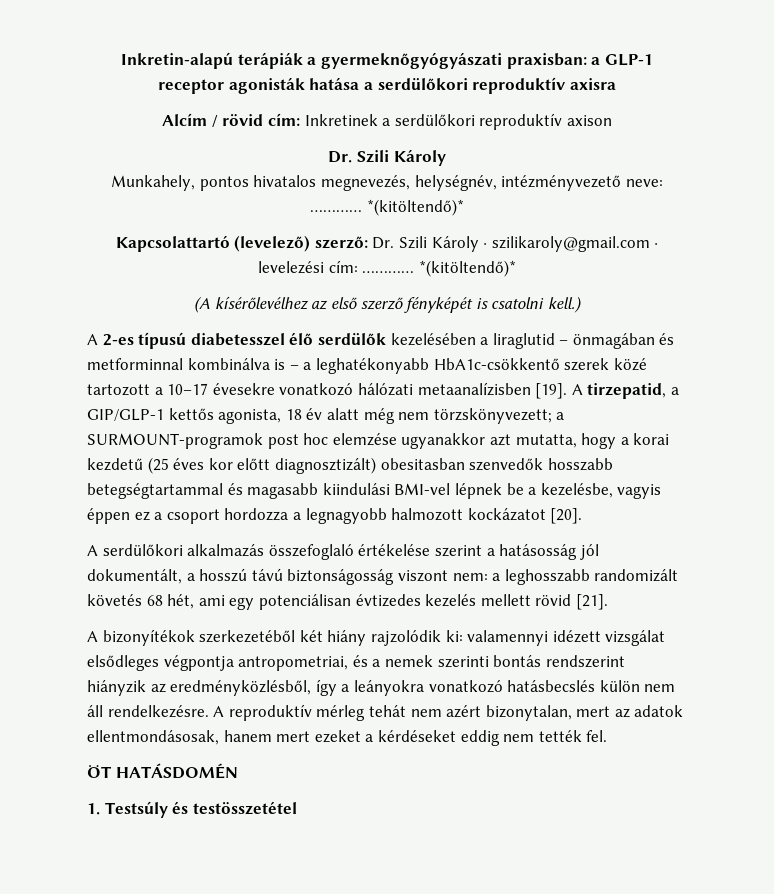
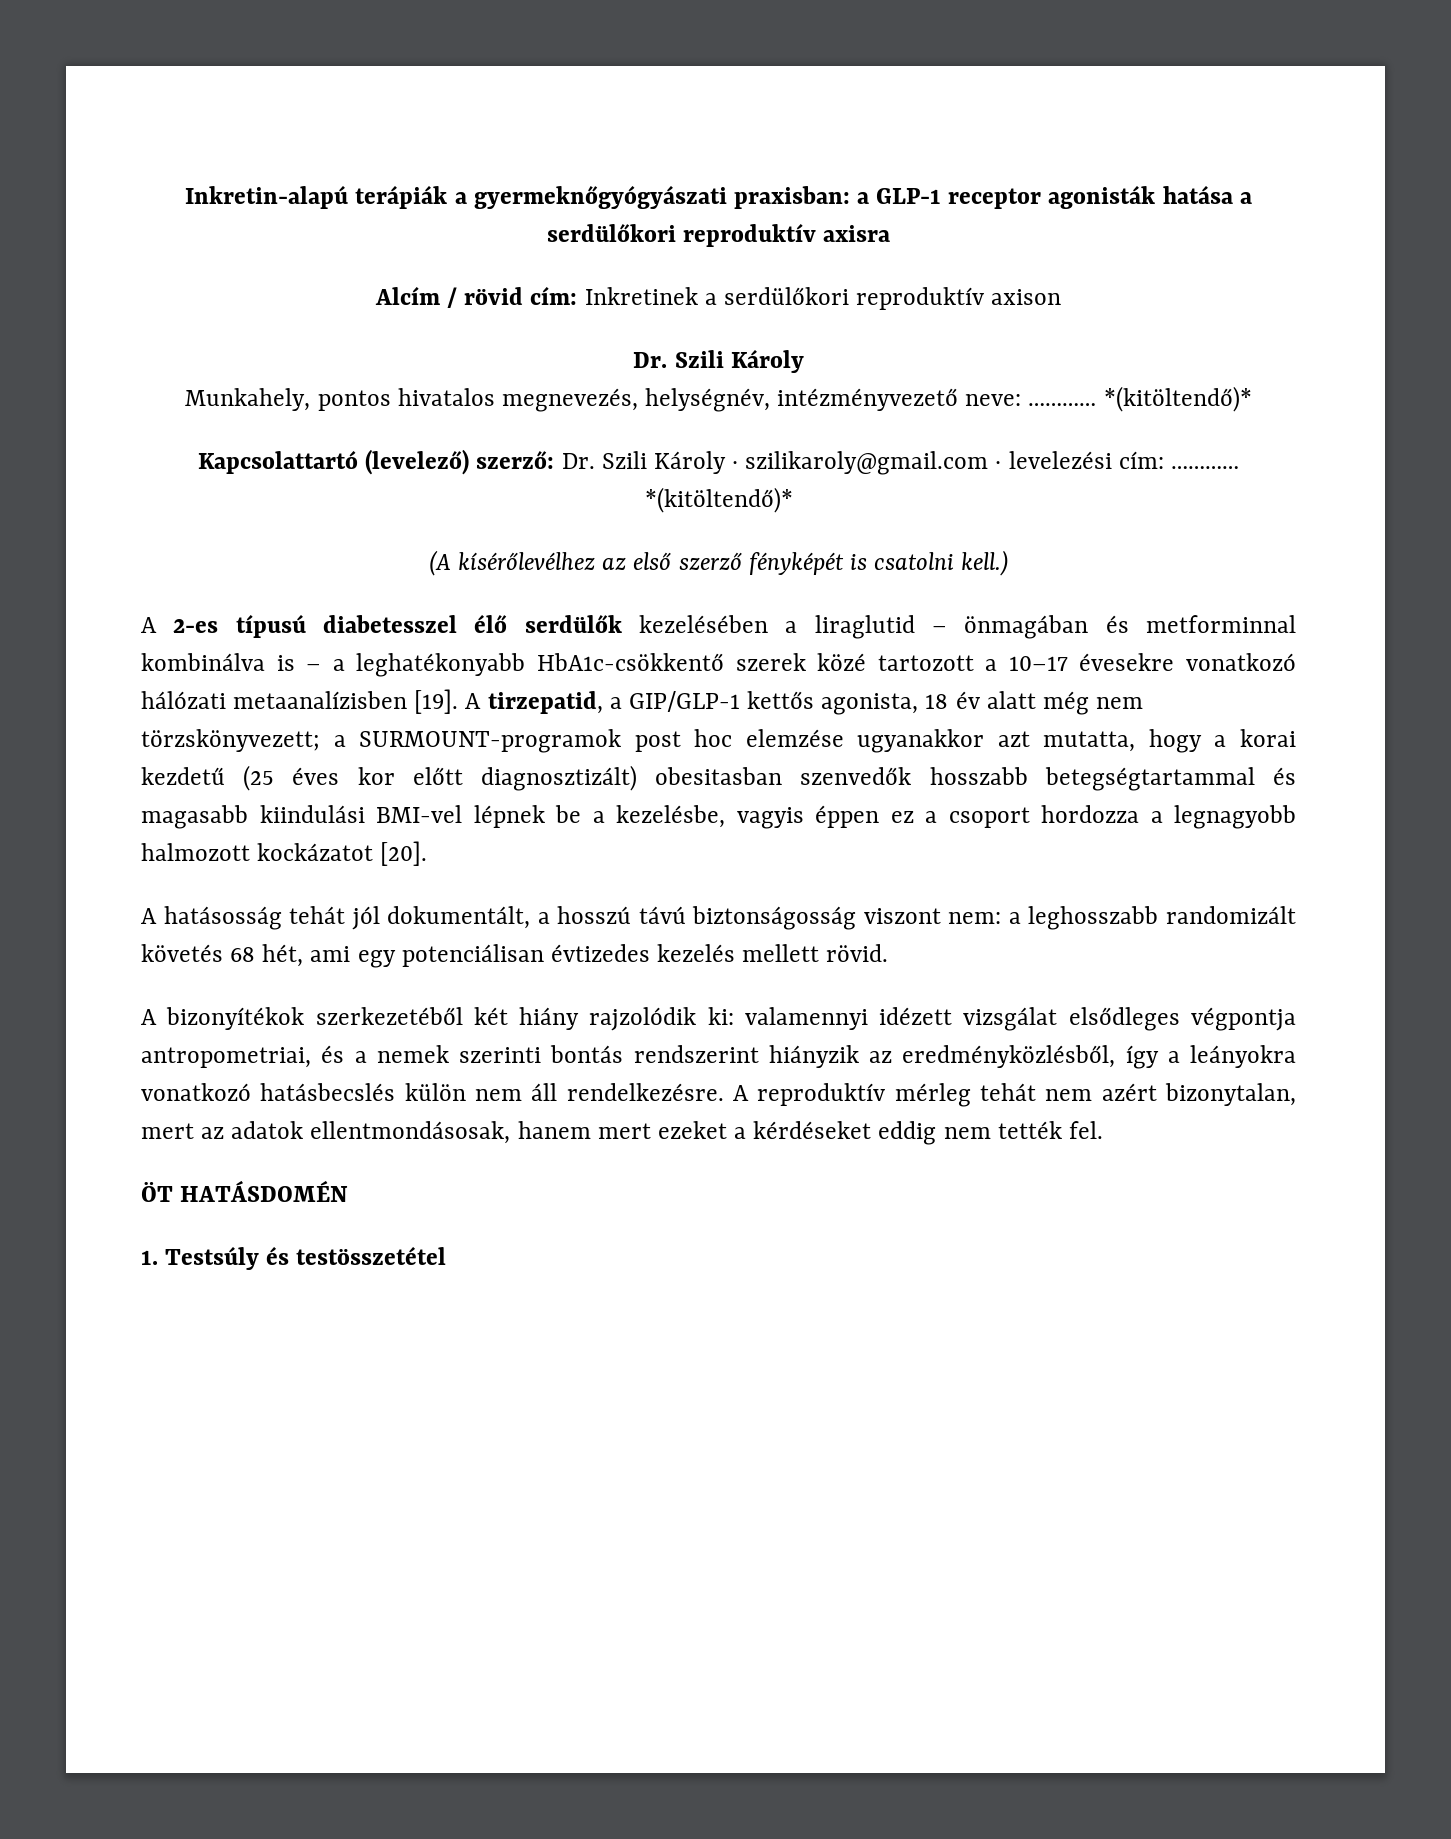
- A serdülőkori alkalmazás összefoglaló értékelése szerint a hatásosság jól dokumentált, a hosszú távú biztonságosság viszont nem: a leghosszabb randomizált követés 68 hét, ami egy potenciálisan évtizedes kezelés mellett rövid [21].
+ A hatásosság tehát jól dokumentált, a hosszú távú biztonságosság viszont nem: a leghosszabb randomizált követés 68 hét, ami egy potenciálisan évtizedes kezelés mellett rövid.

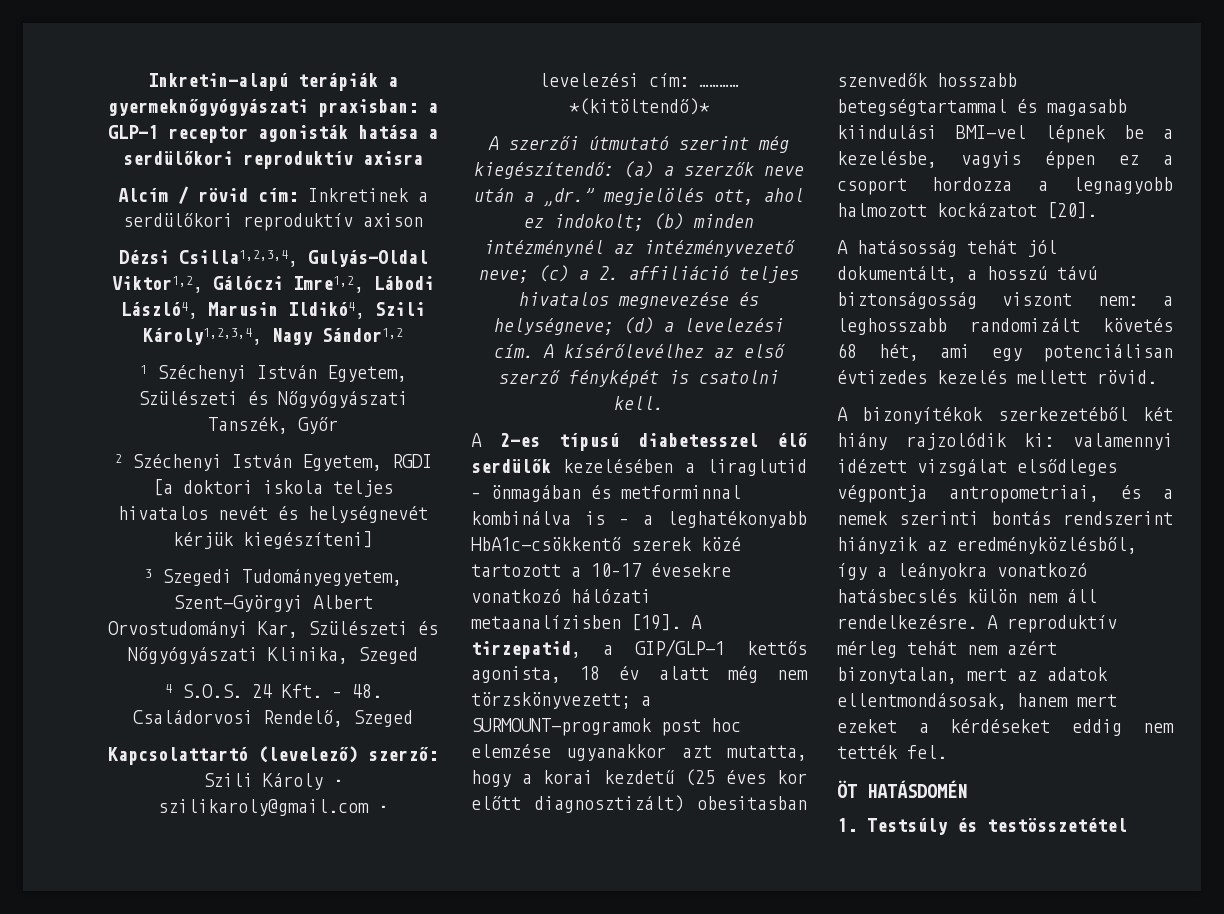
  Alcím / rövid cím: Inkretinek a serdülőkori reproduktív axison
- Dr. Szili Károly
- Munkahely, pontos hivatalos megnevezés, helységnév, intézményvezető neve: ………… *(kitöltendő)*
+ Dézsi Csilla1,2,3,4, Gulyás-Oldal Viktor1,2, Gálóczi Imre1,2, Lábodi László4, Marusin Ildikó4, Szili Károly1,2,3,4, Nagy Sándor1,2
+ 1 Széchenyi István Egyetem, Szülészeti és Nőgyógyászati Tanszék, Győr
+ 2 Széchenyi István Egyetem, RGDI [a doktori iskola teljes hivatalos nevét és helységnevét kérjük kiegészíteni]
+ 3 Szegedi Tudományegyetem, Szent-Györgyi Albert Orvostudományi Kar, Szülészeti és Nőgyógyászati Klinika, Szeged
+ 4 S.O.S. 24 Kft. – 48. Családorvosi Rendelő, Szeged
- Kapcsolattartó (levelező) szerző: Dr. Szili Károly · szilikaroly@gmail.com · levelezési cím: …………
+ Kapcsolattartó (levelező) szerző: Szili Károly · szilikaroly@gmail.com · levelezési cím: …………
- (A kísérőlevélhez az első szerző fényképét is csatolni kell.)
+ A szerzői útmutató szerint még kiegészítendő: (a) a szerzők neve után a „dr.” megjelölés ott, ahol ez indokolt; (b) minden intézménynél az intézményvezető neve; (c) a 2. affiliáció teljes hivatalos megnevezése és helységneve; (d) a levelezési cím. A kísérőlevélhez az első szerző fényképét is csatolni kell.

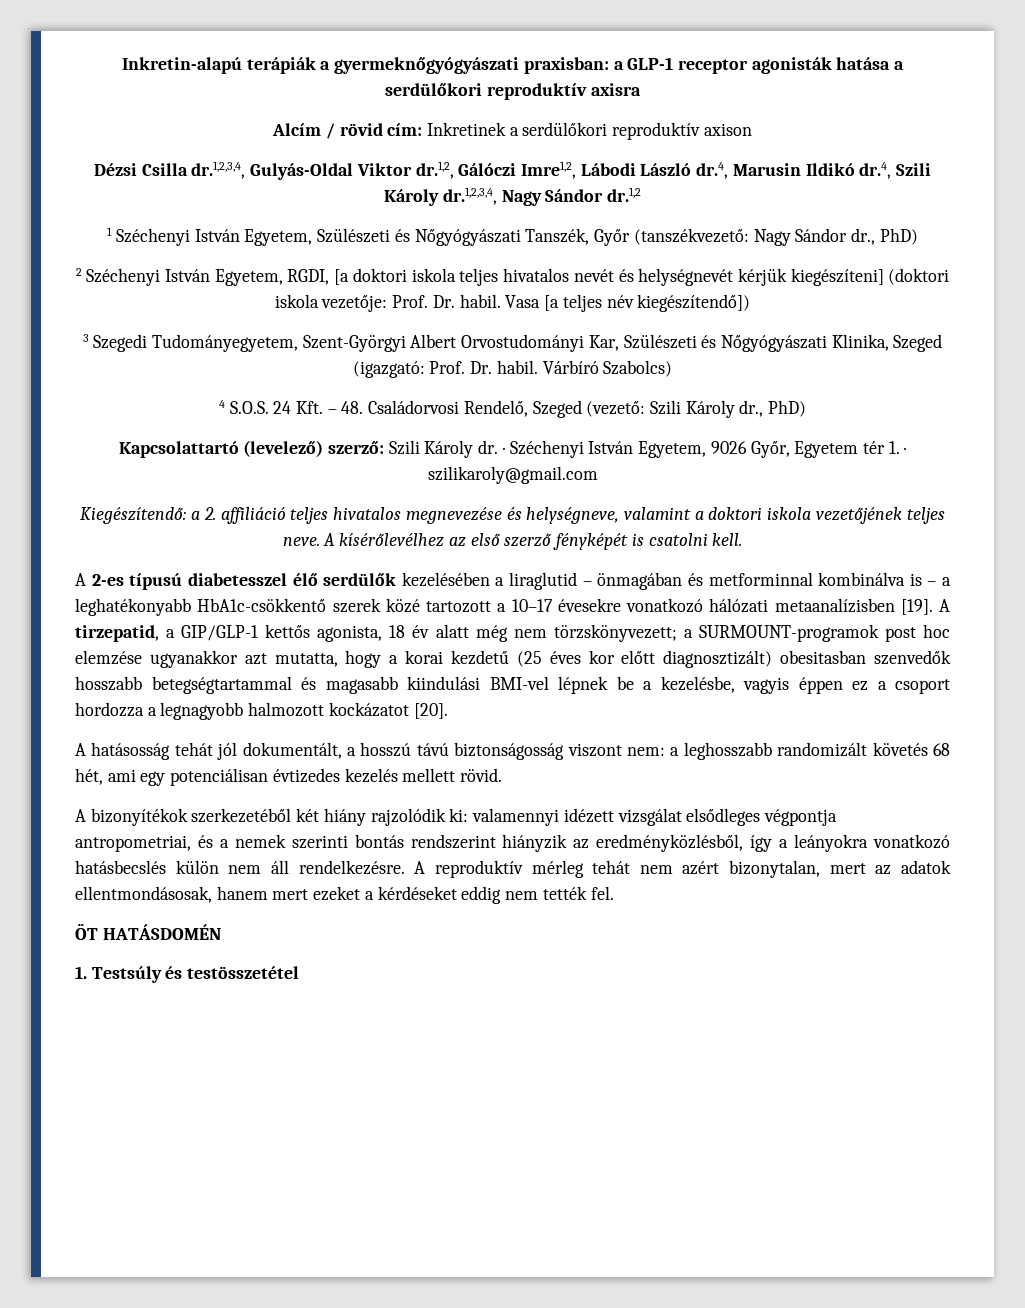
- Dézsi Csilla1,2,3,4, Gulyás-Oldal Viktor1,2, Gálóczi Imre1,2, Lábodi László4, Marusin Ildikó4, Szili Károly1,2,3,4, Nagy Sándor1,2
+ Dézsi Csilla dr.1,2,3,4, Gulyás-Oldal Viktor dr.1,2, Gálóczi Imre1,2, Lábodi László dr.4, Marusin Ildikó dr.4, Szili Károly dr.1,2,3,4, Nagy Sándor dr.1,2
- 1 Széchenyi István Egyetem, Szülészeti és Nőgyógyászati Tanszék, Győr
+ 1 Széchenyi István Egyetem, Szülészeti és Nőgyógyászati Tanszék, Győr (tanszékvezető: Nagy Sándor dr., PhD)
- 2 Széchenyi István Egyetem, RGDI [a doktori iskola teljes hivatalos nevét és helységnevét kérjük kiegészíteni]
+ 2 Széchenyi István Egyetem, RGDI, [a doktori iskola teljes hivatalos nevét és helységnevét kérjük kiegészíteni] (doktori iskola vezetője: Prof. Dr. habil. Vasa [a teljes név kiegészítendő])
- 3 Szegedi Tudományegyetem, Szent-Györgyi Albert Orvostudományi Kar, Szülészeti és Nőgyógyászati Klinika, Szeged
+ 3 Szegedi Tudományegyetem, Szent-Györgyi Albert Orvostudományi Kar, Szülészeti és Nőgyógyászati Klinika, Szeged (igazgató: Prof. Dr. habil. Várbíró Szabolcs)
- 4 S.O.S. 24 Kft. – 48. Családorvosi Rendelő, Szeged
+ 4 S.O.S. 24 Kft. – 48. Családorvosi Rendelő, Szeged (vezető: Szili Károly dr., PhD)
- Kapcsolattartó (levelező) szerző: Szili Károly · szilikaroly@gmail.com · levelezési cím: ………… *(kitöltendő)*
- A szerzői útmutató szerint még kiegészítendő: (a) a szerzők neve után a „dr.” megjelölés ott, ahol ez indokolt; (b) minden intézménynél az intézményvezető neve; (c) a 2. affiliáció teljes hivatalos megnevezése és helységneve; (d) a levelezési cím.
+ Kapcsolattartó (levelező) szerző: Szili Károly dr. · Széchenyi István Egyetem, 9026 Győr, Egyetem tér 1. · szilikaroly@gmail.com
+ Kiegészítendő: a 2. affiliáció teljes hivatalos megnevezése és helységneve, valamint a doktori iskola vezetőjének teljes neve.

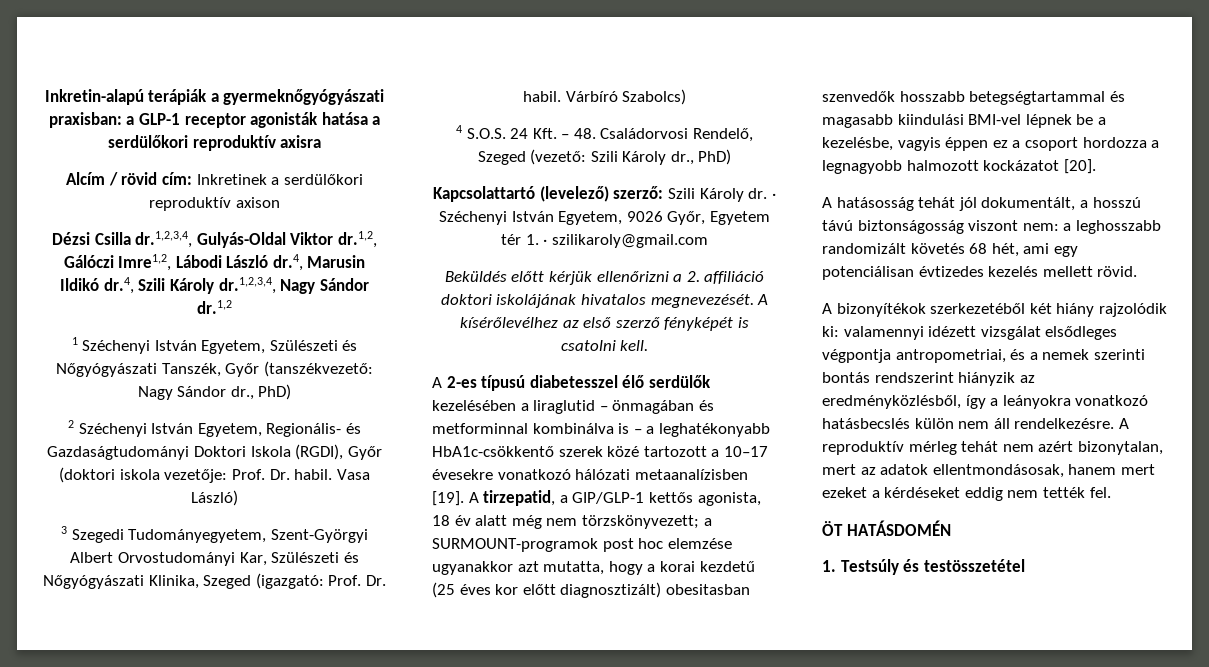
- 2 Széchenyi István Egyetem, RGDI, [a doktori iskola teljes hivatalos nevét és helységnevét kérjük kiegészíteni] (doktori iskola vezetője: Prof. Dr. habil.
+ 2 Széchenyi István Egyetem, Regionális- és Gazdaságtudományi Doktori Iskola (RGDI), Győr (doktori iskola vezetője: Prof. Dr. habil.
- Vasa [a teljes név kiegészítendő])
+ Vasa László)
- Kiegészítendő: a 2. affiliáció teljes hivatalos megnevezése és helységneve, valamint a doktori iskola vezetőjének teljes neve.
+ Beküldés előtt kérjük ellenőrizni a 2. affiliáció doktori iskolájának hivatalos megnevezését.

